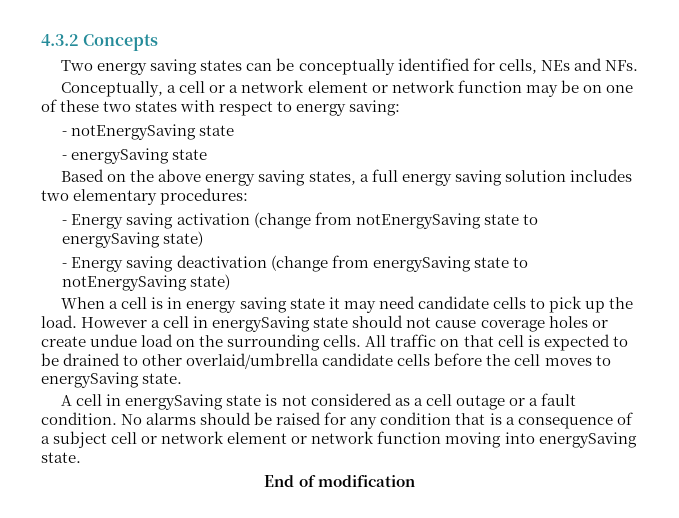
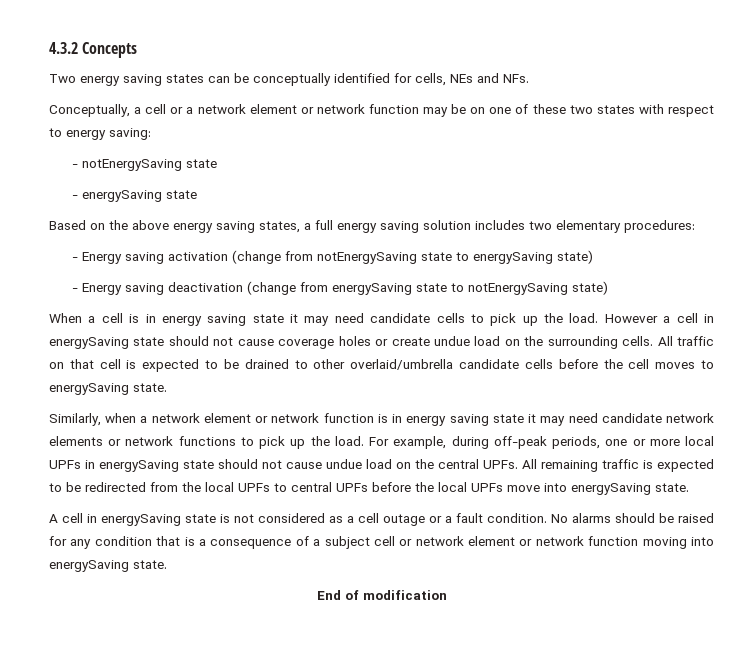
+ Similarly, when a network element or network function is in energy saving state it may need candidate network elements or network functions to pick up the load. For example, during off-peak periods, one or more local UPFs in energySaving state should not cause undue load on the central UPFs. All remaining traffic is expected to be redirected from the local UPFs to central UPFs before the local UPFs move into energySaving state.

